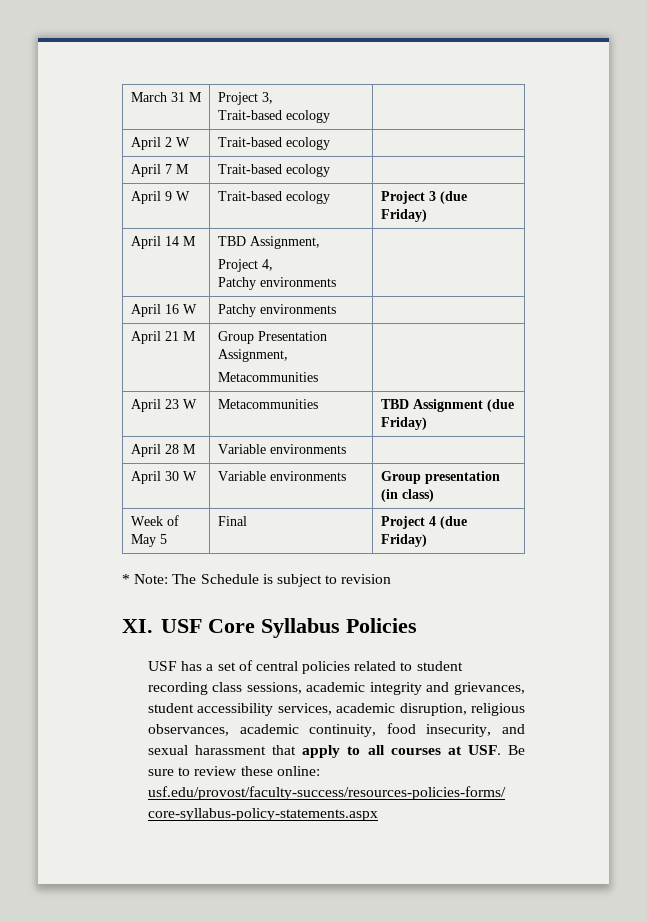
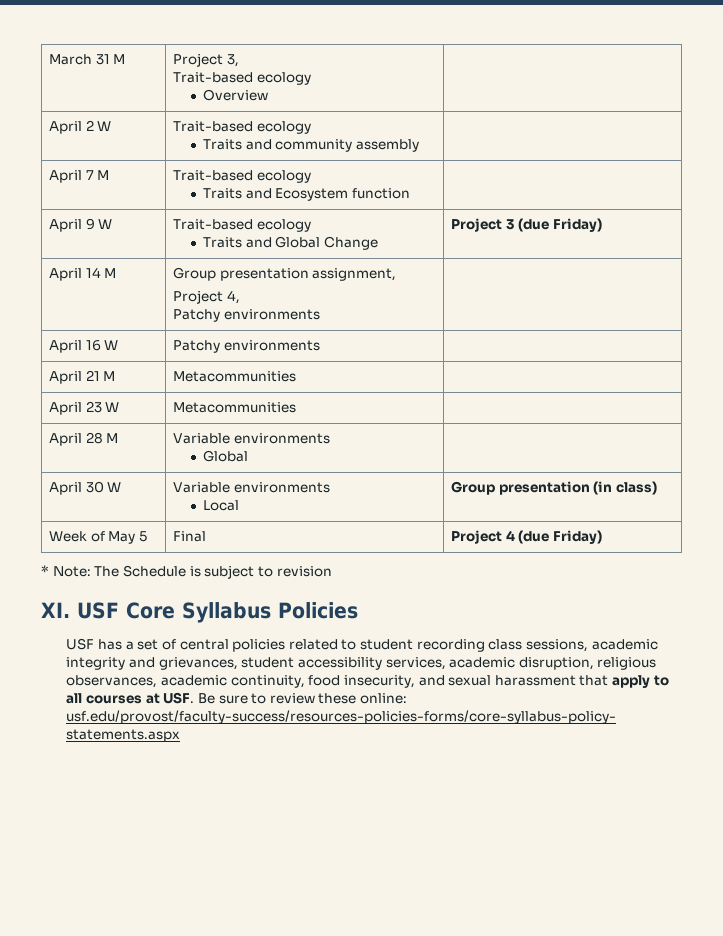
  March 31 M | Project 3,
- Trait-based ecology |
+ Trait-based ecology
+ Overview |
- April 2 W | Trait-based ecology |
+ April 2 W | Trait-based ecology
+ Traits and community assembly |
- April 7 M | Trait-based ecology |
+ April 7 M | Trait-based ecology
+ Traits and Ecosystem function |
- April 9 W | Trait-based ecology | Project 3 (due Friday)
+ April 9 W | Trait-based ecology
+ Traits and Global Change | Project 3 (due Friday)
- April 14 M | TBD Assignment,
+ April 14 M | Group presentation assignment,
- April 21 M | Group Presentation Assignment,
- Metacommunities |
+ April 21 M | Metacommunities |
- April 23 W | Metacommunities | TBD Assignment (due Friday)
+ April 23 W | Metacommunities |
- April 28 M | Variable environments |
+ April 28 M | Variable environments
+ Global |
- April 30 W | Variable environments | Group presentation (in class)
+ April 30 W | Variable environments
+ Local | Group presentation (in class)

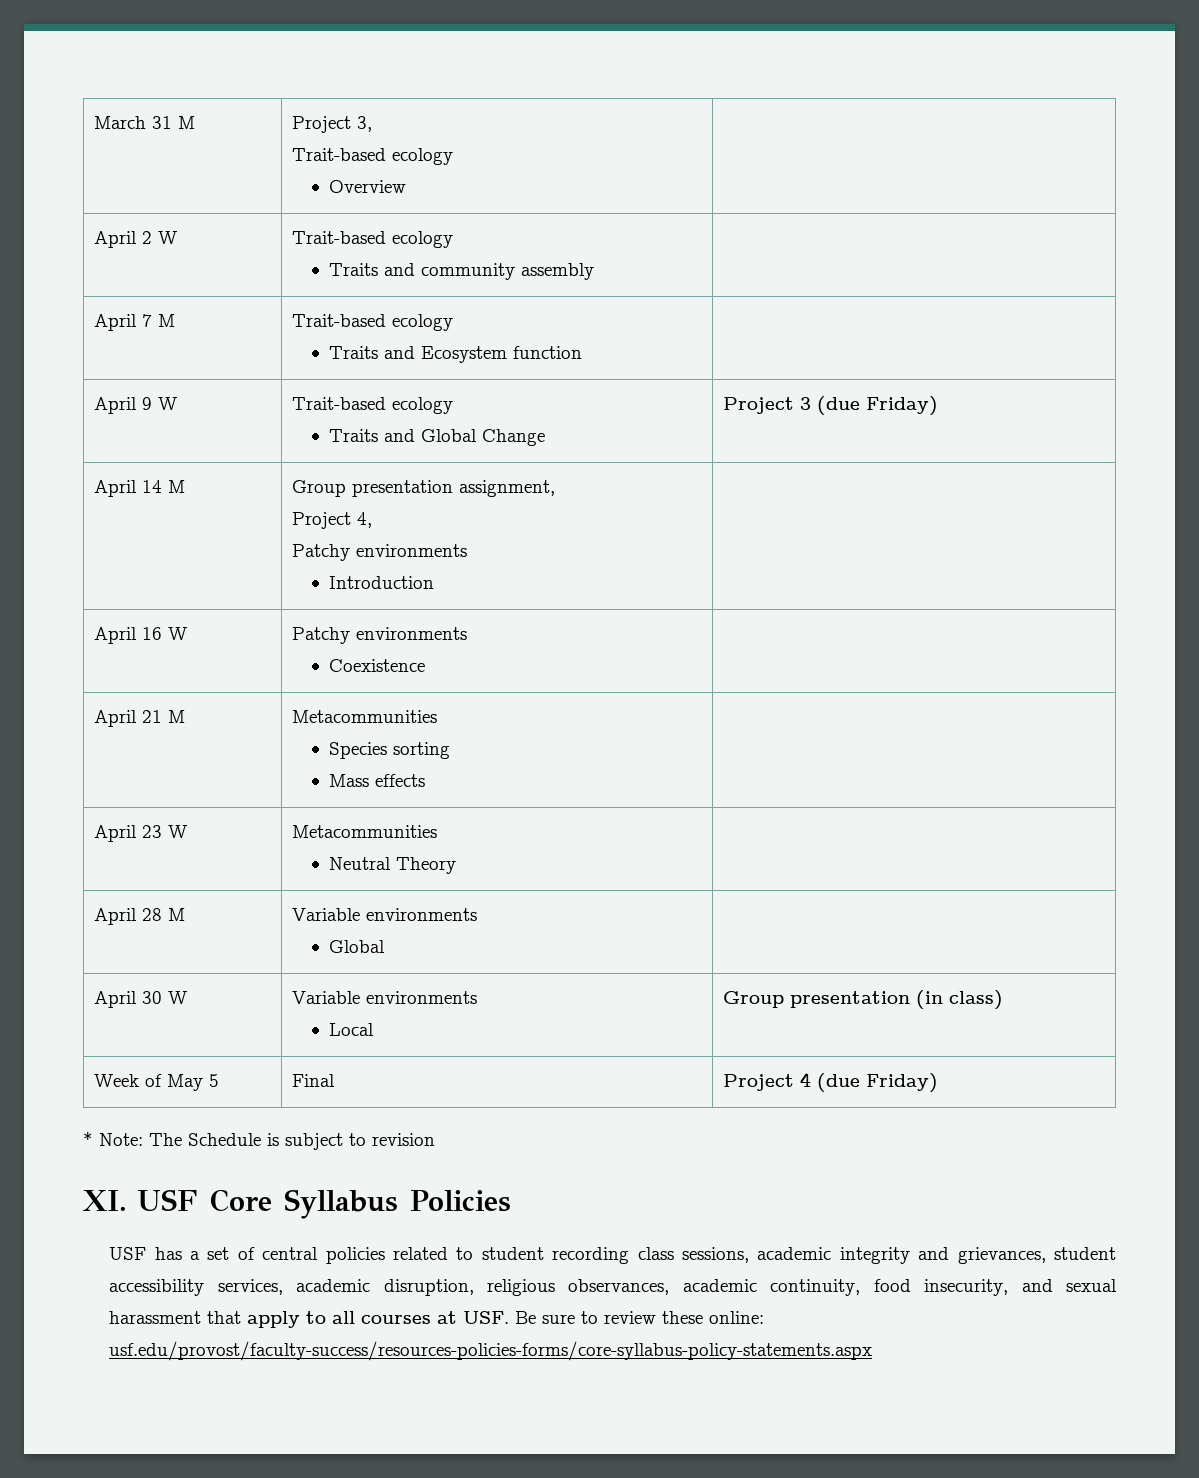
  April 14 M | Group presentation assignment,
  Project 4,
- Patchy environments |
+ Patchy environments
+ Introduction |
- April 16 W | Patchy environments |
+ April 16 W | Patchy environments
+ Coexistence |
- April 21 M | Metacommunities |
+ April 21 M | Metacommunities
+ Species sorting
+ Mass effects |
- April 23 W | Metacommunities |
+ April 23 W | Metacommunities
+ Neutral Theory |

